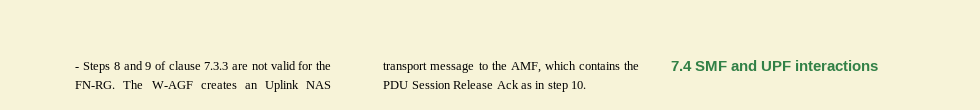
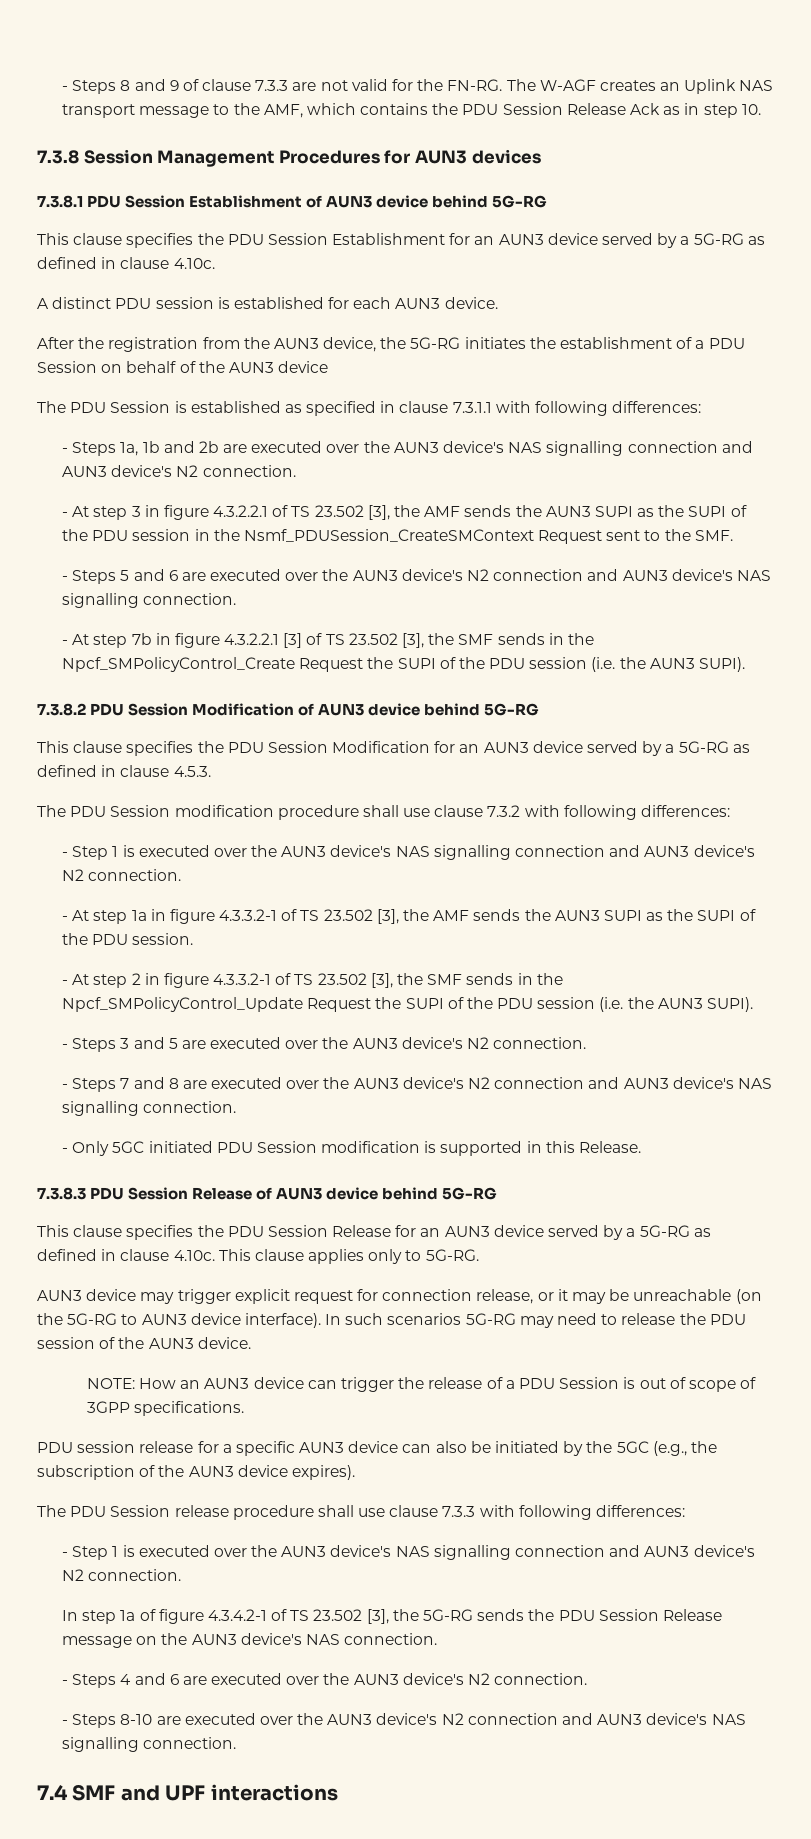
+ 7.3.8 Session Management Procedures for AUN3 devices
+ 7.3.8.1 PDU Session Establishment of AUN3 device behind 5G-RG
+ This clause specifies the PDU Session Establishment for an AUN3 device served by a 5G-RG as defined in clause 4.10c.
+ A distinct PDU session is established for each AUN3 device.
+ After the registration from the AUN3 device, the 5G-RG initiates the establishment of a PDU Session on behalf of the AUN3 device
+ The PDU Session is established as specified in clause 7.3.1.1 with following differences:
+ - Steps 1a, 1b and 2b are executed over the AUN3 device's NAS signalling connection and AUN3 device's N2 connection.
+ - At step 3 in figure 4.3.2.2.1 of TS 23.502 [3], the AMF sends the AUN3 SUPI as the SUPI of the PDU session in the Nsmf_PDUSession_CreateSMContext Request sent to the SMF.
+ - Steps 5 and 6 are executed over the AUN3 device's N2 connection and AUN3 device's NAS signalling connection.
+ - At step 7b in figure 4.3.2.2.1 [3] of TS 23.502 [3], the SMF sends in the Npcf_SMPolicyControl_Create Request the SUPI of the PDU session (i.e. the AUN3 SUPI).
+ 7.3.8.2 PDU Session Modification of AUN3 device behind 5G-RG
+ This clause specifies the PDU Session Modification for an AUN3 device served by a 5G-RG as defined in clause 4.5.3.
+ The PDU Session modification procedure shall use clause 7.3.2 with following differences:
+ - Step 1 is executed over the AUN3 device's NAS signalling connection and AUN3 device's N2 connection.
+ - At step 1a in figure 4.3.3.2-1 of TS 23.502 [3], the AMF sends the AUN3 SUPI as the SUPI of the PDU session.
+ - At step 2 in figure 4.3.3.2-1 of TS 23.502 [3], the SMF sends in the Npcf_SMPolicyControl_Update Request the SUPI of the PDU session (i.e. the AUN3 SUPI).
+ - Steps 3 and 5 are executed over the AUN3 device's N2 connection.
+ - Steps 7 and 8 are executed over the AUN3 device's N2 connection and AUN3 device's NAS signalling connection.
+ - Only 5GC initiated PDU Session modification is supported in this Release.
+ 7.3.8.3 PDU Session Release of AUN3 device behind 5G-RG
+ This clause specifies the PDU Session Release for an AUN3 device served by a 5G-RG as defined in clause 4.10c. This clause applies only to 5G-RG.
+ AUN3 device may trigger explicit request for connection release, or it may be unreachable (on the 5G-RG to AUN3 device interface). In such scenarios 5G-RG may need to release the PDU session of the AUN3 device.
+ NOTE: How an AUN3 device can trigger the release of a PDU Session is out of scope of 3GPP specifications.
+ PDU session release for a specific AUN3 device can also be initiated by the 5GC (e.g., the subscription of the AUN3 device expires).
+ The PDU Session release procedure shall use clause 7.3.3 with following differences:
+ - Step 1 is executed over the AUN3 device's NAS signalling connection and AUN3 device's N2 connection.
+ In step 1a of figure 4.3.4.2-1 of TS 23.502 [3], the 5G-RG sends the PDU Session Release message on the AUN3 device's NAS connection.
+ - Steps 4 and 6 are executed over the AUN3 device's N2 connection.
+ - Steps 8-10 are executed over the AUN3 device's N2 connection and AUN3 device's NAS signalling connection.

